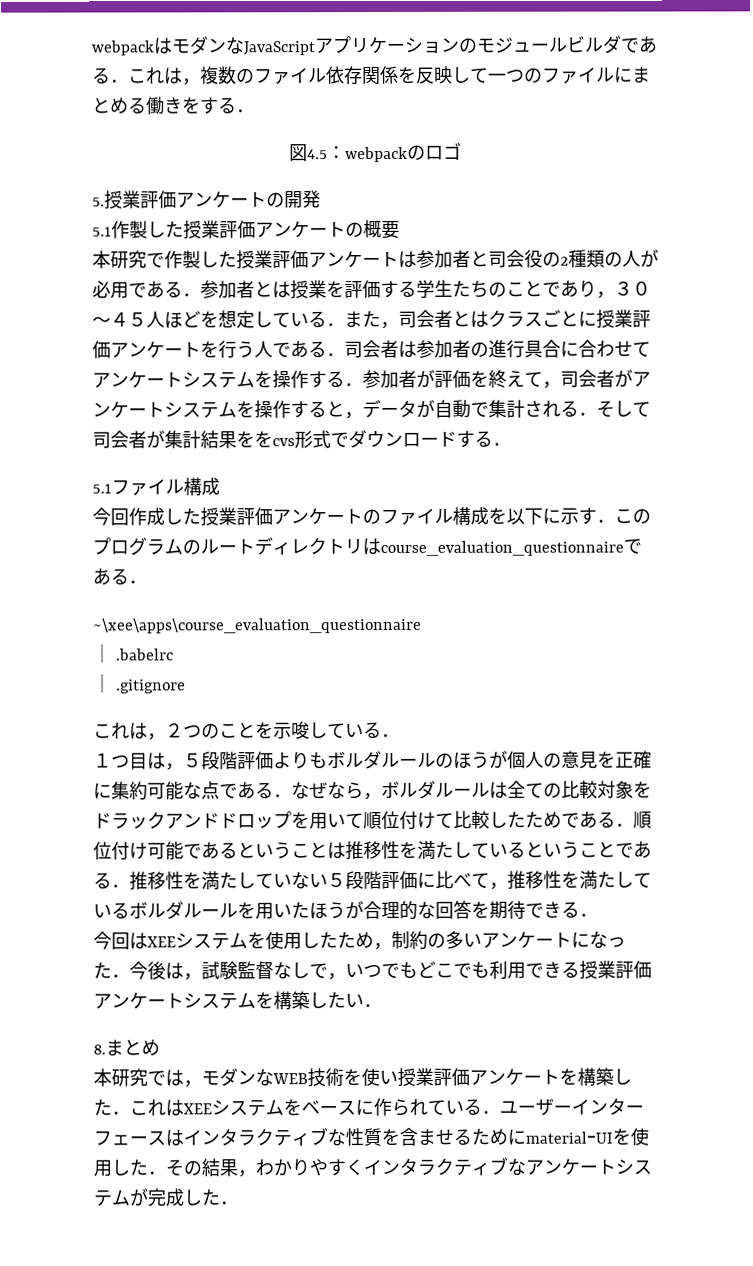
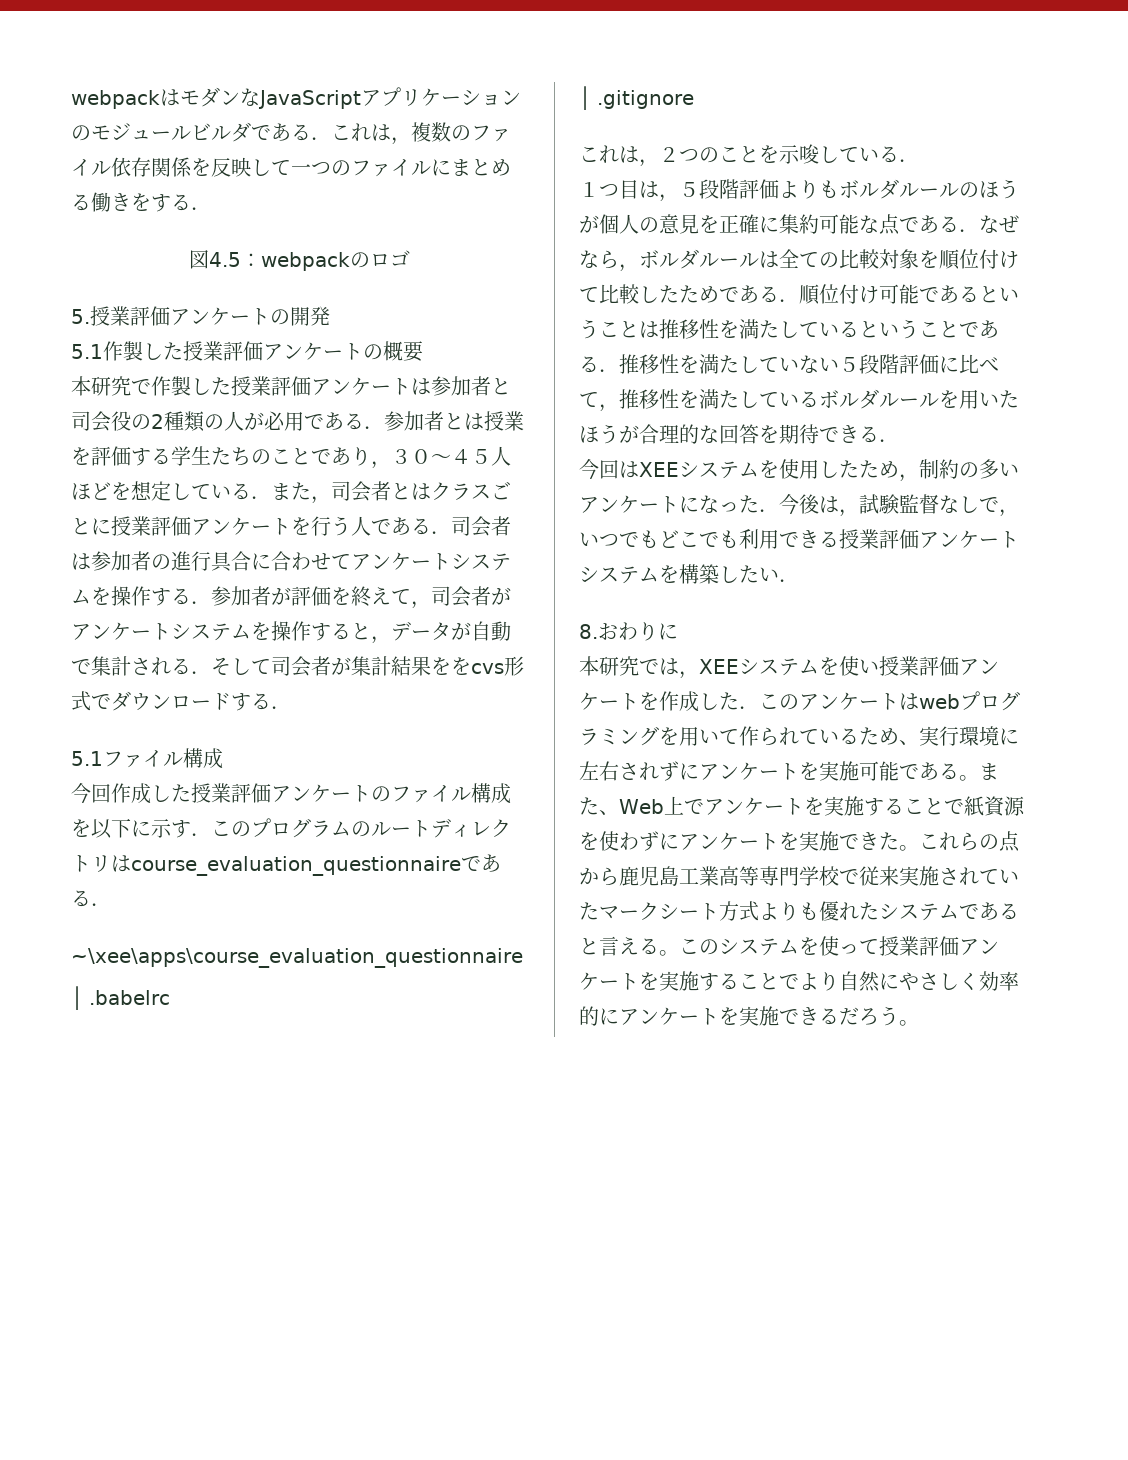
- １つ目は，５段階評価よりもボルダルールのほうが個人の意見を正確に集約可能な点である．なぜなら，ボルダルールは全ての比較対象をドラックアンドドロップを用いて順位付けて比較したためである．順位付け可能であるということは推移性を満たしているということである．推移性を満たしていない５段階評価に比べて，推移性を満たしているボルダルールを用いたほうが合理的な回答を期待できる．
+ １つ目は，５段階評価よりもボルダルールのほうが個人の意見を正確に集約可能な点である．なぜなら，ボルダルールは全ての比較対象を順位付けて比較したためである．順位付け可能であるということは推移性を満たしているということである．推移性を満たしていない５段階評価に比べて，推移性を満たしているボルダルールを用いたほうが合理的な回答を期待できる．
- 8.まとめ
+ 8.おわりに
- 本研究では，モダンなWEB技術を使い授業評価アンケートを構築した．これはXEEシステムをベースに作られている．ユーザーインターフェースはインタラクティブな性質を含ませるためにmaterialｰUIを使用した．その結果，わかりやすくインタラクティブなアンケートシステムが完成した．
+ 本研究では，XEEシステムを使い授業評価アンケートを作成した．このアンケートはwebプログラミングを用いて作られているため、実行環境に左右されずにアンケートを実施可能である。また、Web上でアンケートを実施することで紙資源を使わずにアンケートを実施できた。これらの点から鹿児島工業高等専門学校で従来実施されていたマークシート方式よりも優れたシステムであると言える。このシステムを使って授業評価アンケートを実施することでより自然にやさしく効率的にアンケートを実施できるだろう。

